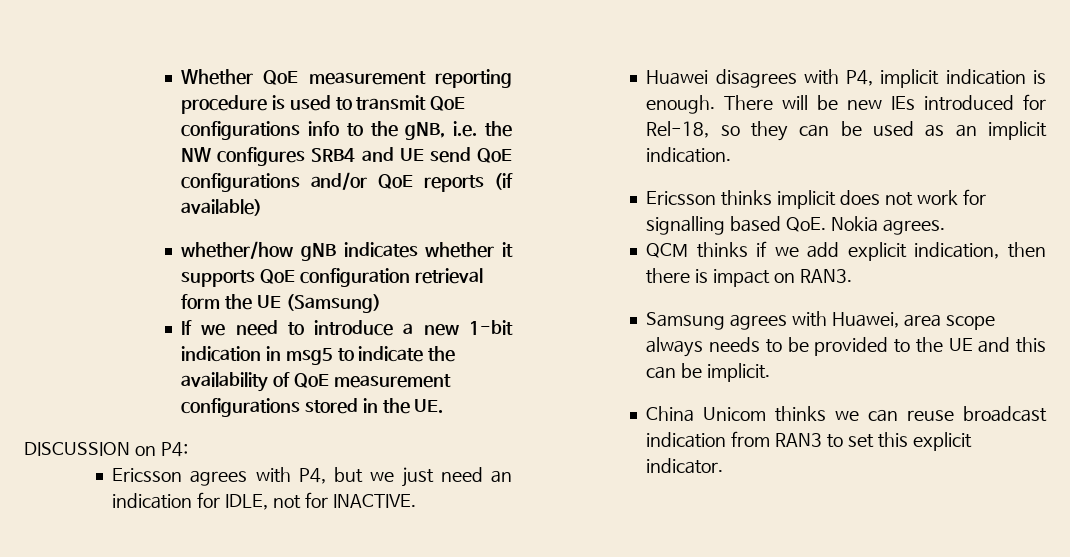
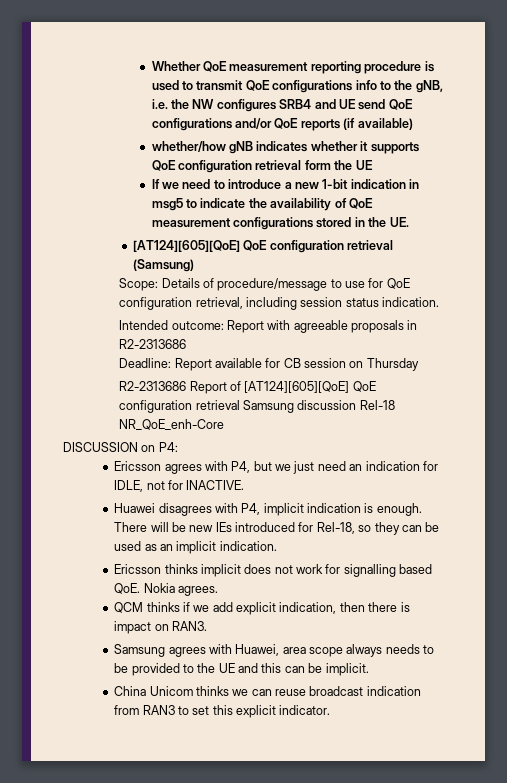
- whether/how gNB indicates whether it supports QoE configuration retrieval form the UE (Samsung)
+ whether/how gNB indicates whether it supports QoE configuration retrieval form the UE
+ [AT124][605][QoE] QoE configuration retrieval (Samsung)
+ Scope: Details of procedure/message to use for QoE configuration retrieval, including session status indication.
+ Intended outcome: Report with agreeable proposals in R2-2313686
+ Deadline: Report available for CB session on Thursday
+ R2-2313686 Report of [AT124][605][QoE] QoE configuration retrieval Samsung discussion Rel-18 NR_QoE_enh-Core

